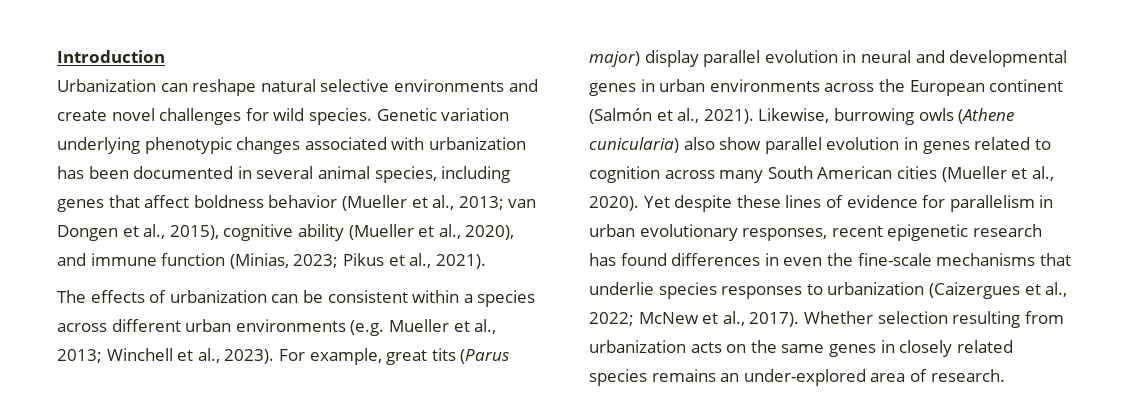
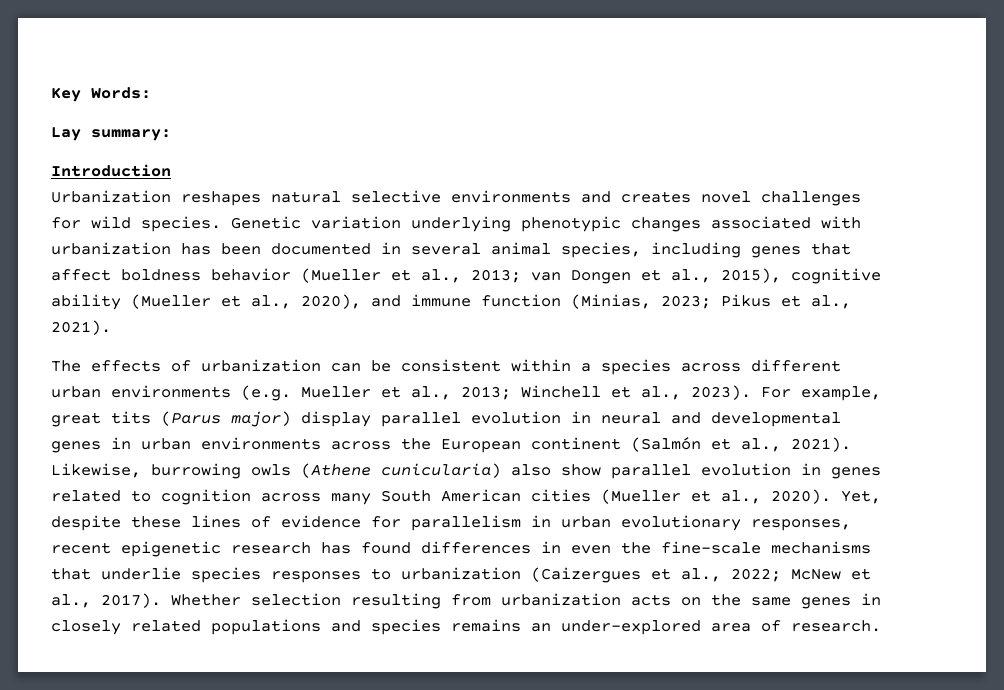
+ Key Words:
+ Lay summary:
- Urbanization can reshape natural selective environments and create novel challenges for wild species.
+ Urbanization reshapes natural selective environments and creates novel challenges for wild species.
- Yet despite these lines of evidence for parallelism in urban evolutionary responses, recent epigenetic research has found differences in even the fine-scale mechanisms that underlie species responses to urbanization (Caizergues et al., 2022; McNew et al., 2017).
+ Yet, despite these lines of evidence for parallelism in urban evolutionary responses, recent epigenetic research has found differences in even the fine-scale mechanisms that underlie species responses to urbanization (Caizergues et al., 2022; McNew et al., 2017).
- Whether selection resulting from urbanization acts on the same genes in closely related species remains an under-explored area of research.
+ Whether selection resulting from urbanization acts on the same genes in closely related populations and species remains an under-explored area of research.

